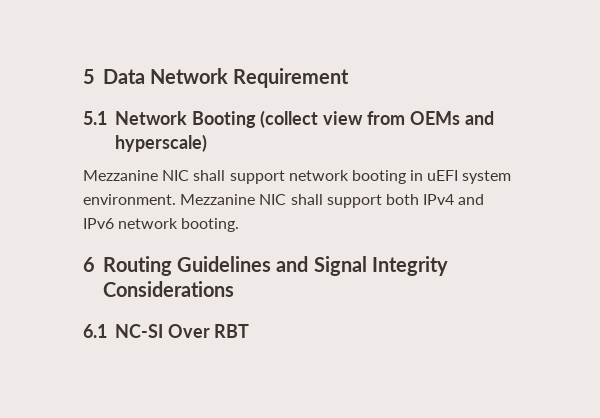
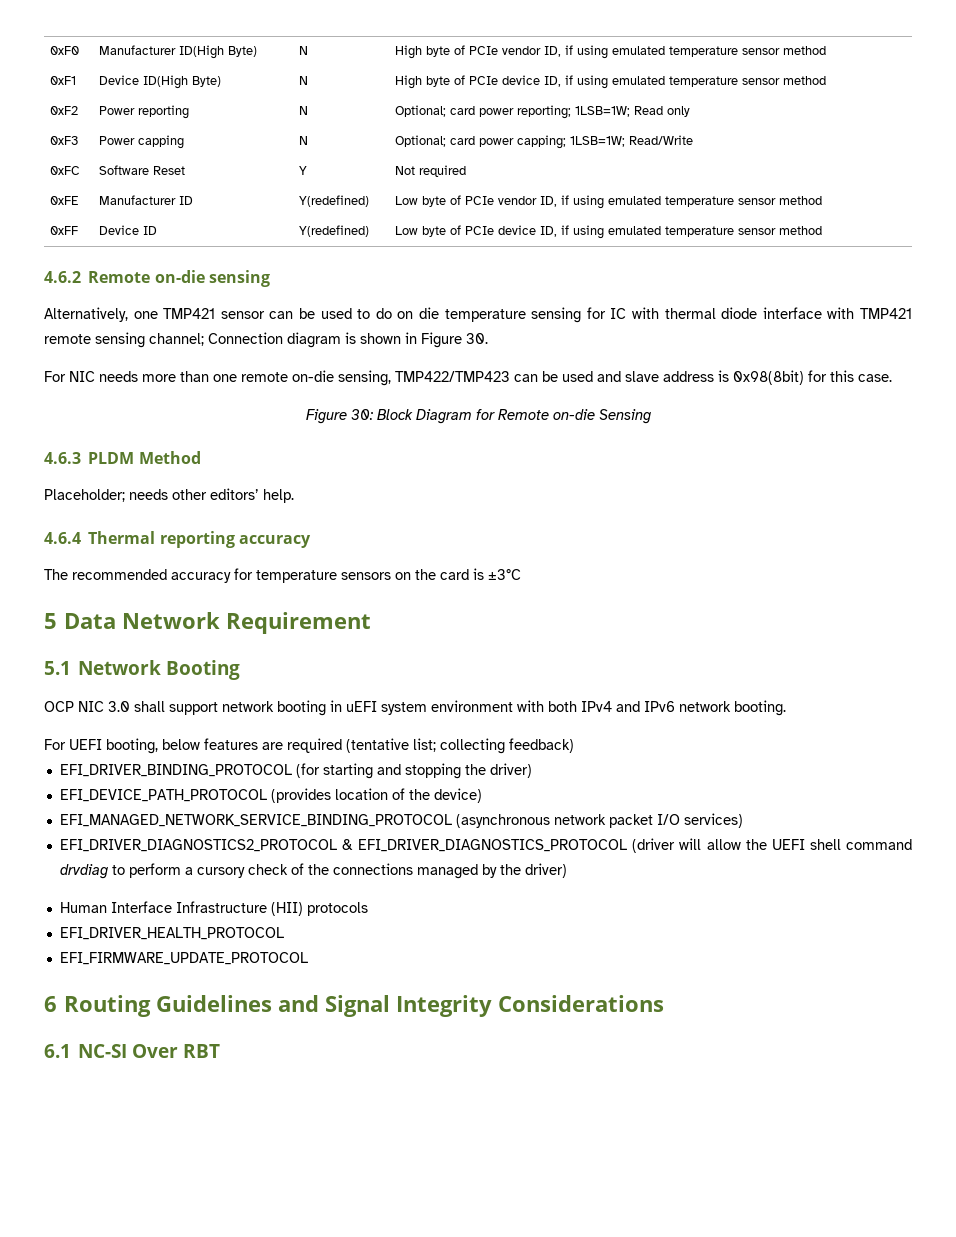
+ 0xF0 | Manufacturer ID(High Byte) | N | High byte of PCIe vendor ID, if using emulated temperature sensor method
+ 0xF1 | Device ID(High Byte) | N | High byte of PCIe device ID, if using emulated temperature sensor method
+ 0xF2 | Power reporting | N | Optional; card power reporting; 1LSB=1W; Read only
+ 0xF3 | Power capping | N | Optional; card power capping; 1LSB=1W; Read/Write
+ 0xFC | Software Reset | Y | Not required
+ 0xFE | Manufacturer ID | Y(redefined) | Low byte of PCIe vendor ID, if using emulated temperature sensor method
+ 0xFF | Device ID | Y(redefined) | Low byte of PCIe device ID, if using emulated temperature sensor method
+ 4.6.2 Remote on-die sensing
+ Alternatively, one TMP421 sensor can be used to do on die temperature sensing for IC with thermal diode interface with TMP421 remote sensing channel; Connection diagram is shown in Figure 30.
+ For NIC needs more than one remote on-die sensing, TMP422/TMP423 can be used and slave address is 0x98(8bit) for this case.
+ Figure 30: Block Diagram for Remote on-die Sensing
+ 4.6.3 PLDM Method
+ Placeholder; needs other editors’ help.
+ 4.6.4 Thermal reporting accuracy
+ The recommended accuracy for temperature sensors on the card is ±3°C
- 5.1 Network Booting (collect view from OEMs and hyperscale)
- Mezzanine NIC shall support network booting in uEFI system environment. Mezzanine NIC shall support both IPv4 and IPv6 network booting.
+ 5.1 Network Booting
+ OCP NIC 3.0 shall support network booting in uEFI system environment with both IPv4 and IPv6 network booting.
+ For UEFI booting, below features are required (tentative list; collecting feedback)
+ EFI_DRIVER_BINDING_PROTOCOL (for starting and stopping the driver)
+ EFI_DEVICE_PATH_PROTOCOL (provides location of the device)
+ EFI_MANAGED_NETWORK_SERVICE_BINDING_PROTOCOL (asynchronous network packet I/O services)
+ EFI_DRIVER_DIAGNOSTICS2_PROTOCOL & EFI_DRIVER_DIAGNOSTICS_PROTOCOL (driver will allow the UEFI shell command drvdiag to perform a cursory check of the connections managed by the driver)
+ Human Interface Infrastructure (HII) protocols
+ EFI_DRIVER_HEALTH_PROTOCOL
+ EFI_FIRMWARE_UPDATE_PROTOCOL

